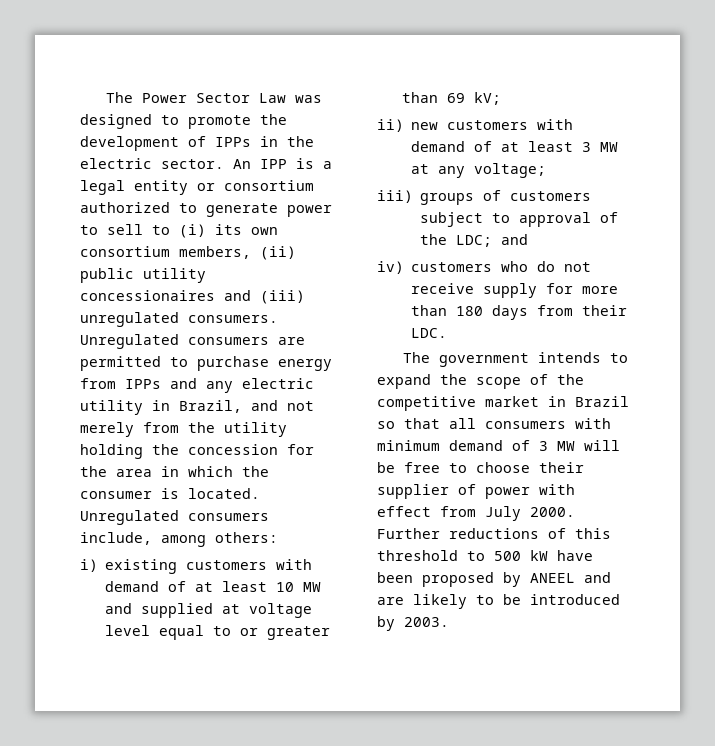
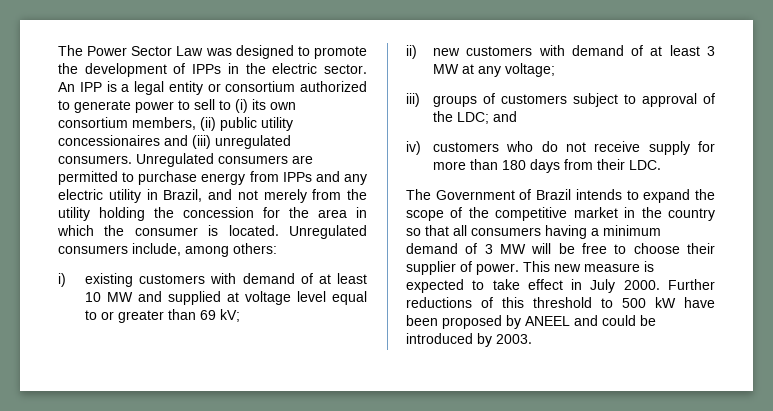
- The government intends to expand the scope of the competitive market in Brazil so that all consumers with minimum demand of 3 MW will be free to choose their supplier of power with effect from July 2000.
+ The Government of Brazil intends to expand the scope of the competitive market in the country so that all consumers having a minimum demand of 3 MW will be free to choose their supplier of power. This new measure is expected to take effect in July 2000.
- Further reductions of this threshold to 500 kW have been proposed by ANEEL and are likely to be introduced by 2003.
+ Further reductions of this threshold to 500 kW have been proposed by ANEEL and could be introduced by 2003.

